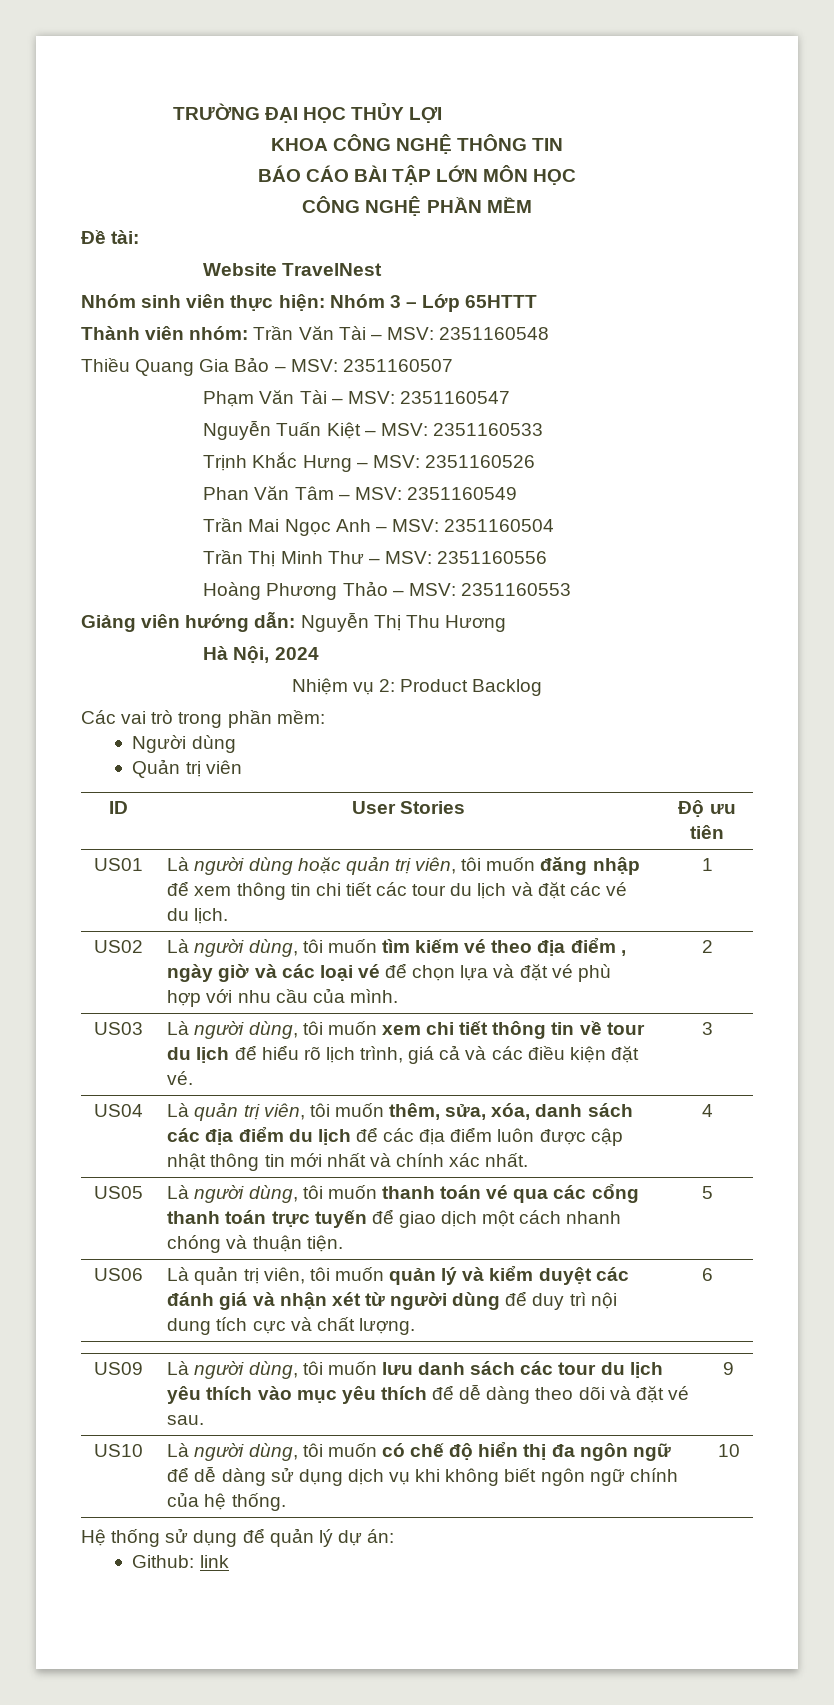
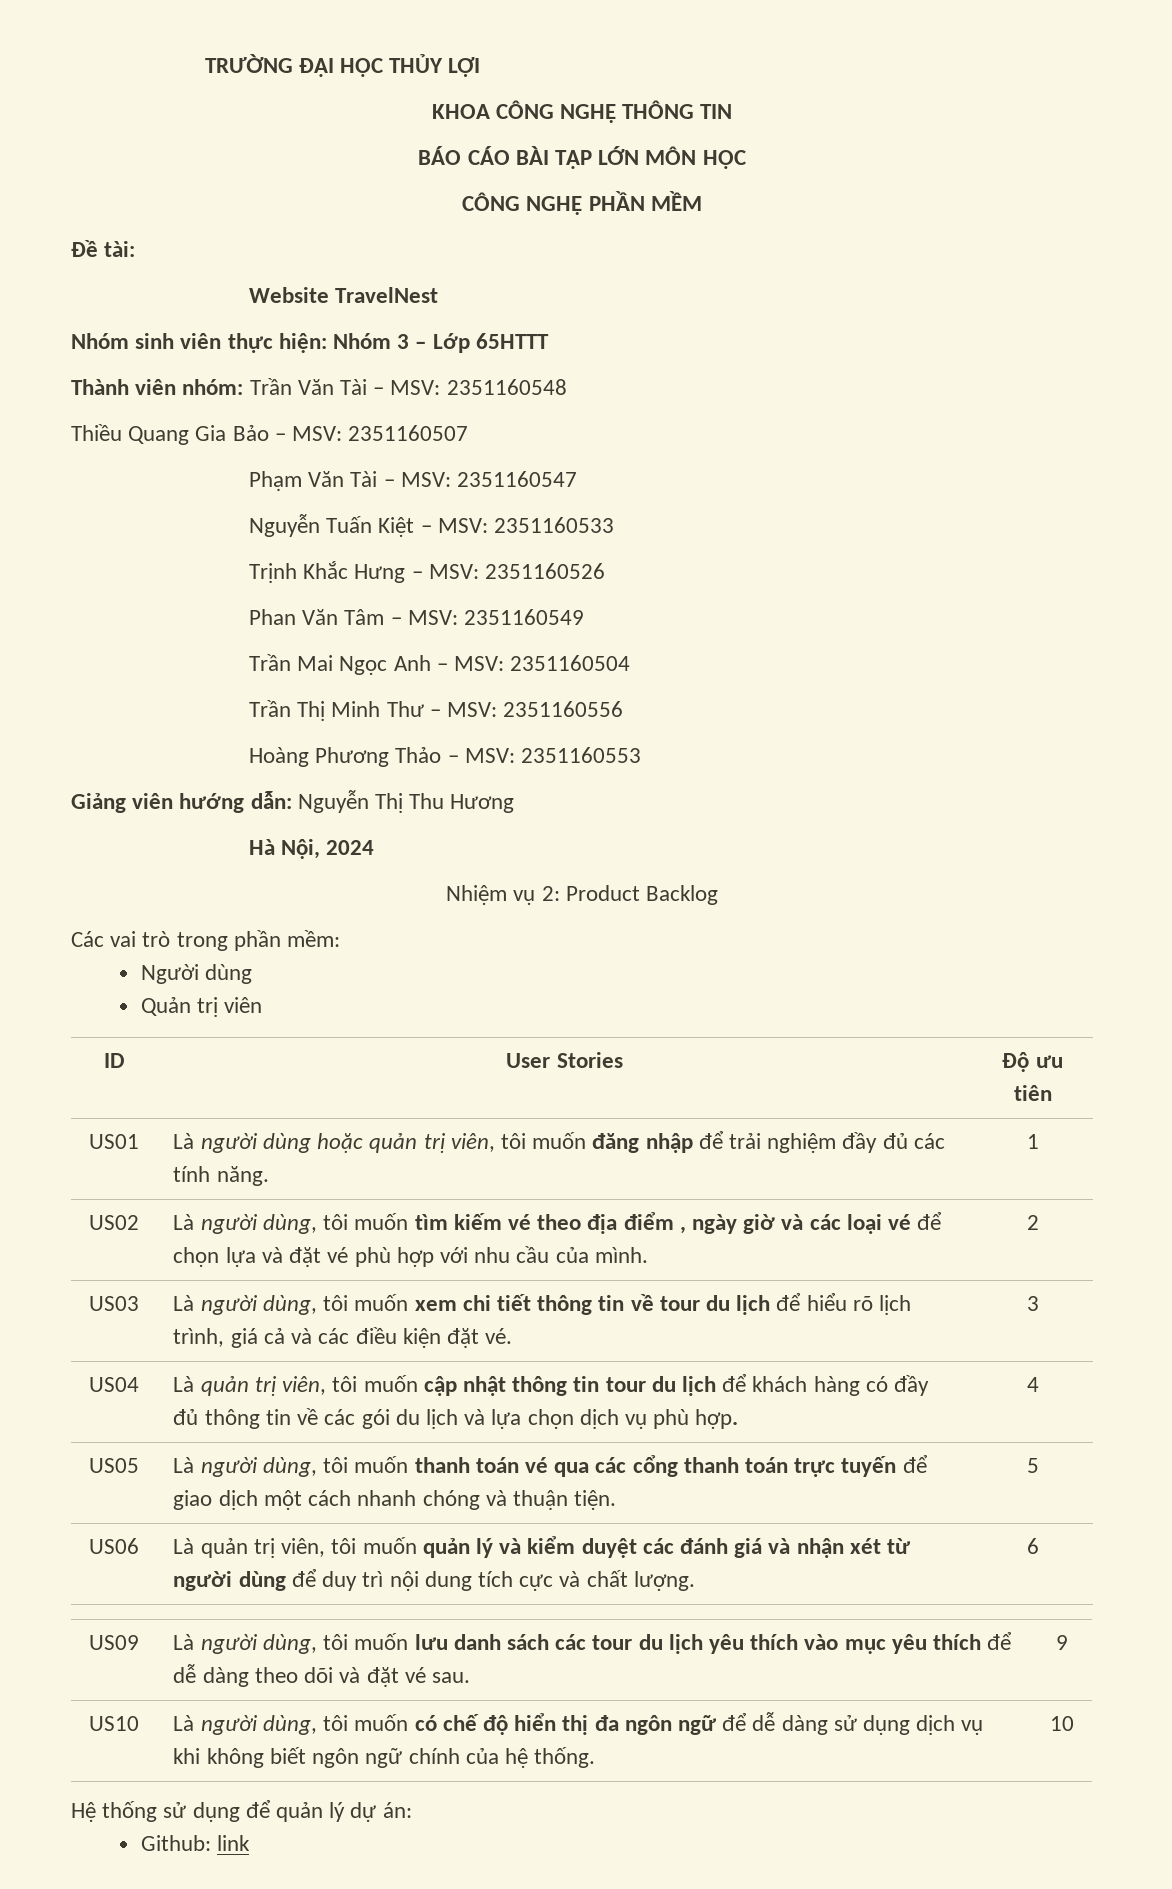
- US01 | Là người dùng hoặc quản trị viên, tôi muốn đăng nhập để xem thông tin chi tiết các tour du lịch và đặt các vé du lịch. | 1
+ US01 | Là người dùng hoặc quản trị viên, tôi muốn đăng nhập để trải nghiệm đầy đủ các tính năng. | 1
- US04 | Là quản trị viên, tôi muốn thêm, sửa, xóa, danh sách các địa điểm du lịch để các địa điểm luôn được cập nhật thông tin mới nhất và chính xác nhất. | 4
+ US04 | Là quản trị viên, tôi muốn cập nhật thông tin tour du lịch để khách hàng có đầy đủ thông tin về các gói du lịch và lựa chọn dịch vụ phù hợp. | 4

